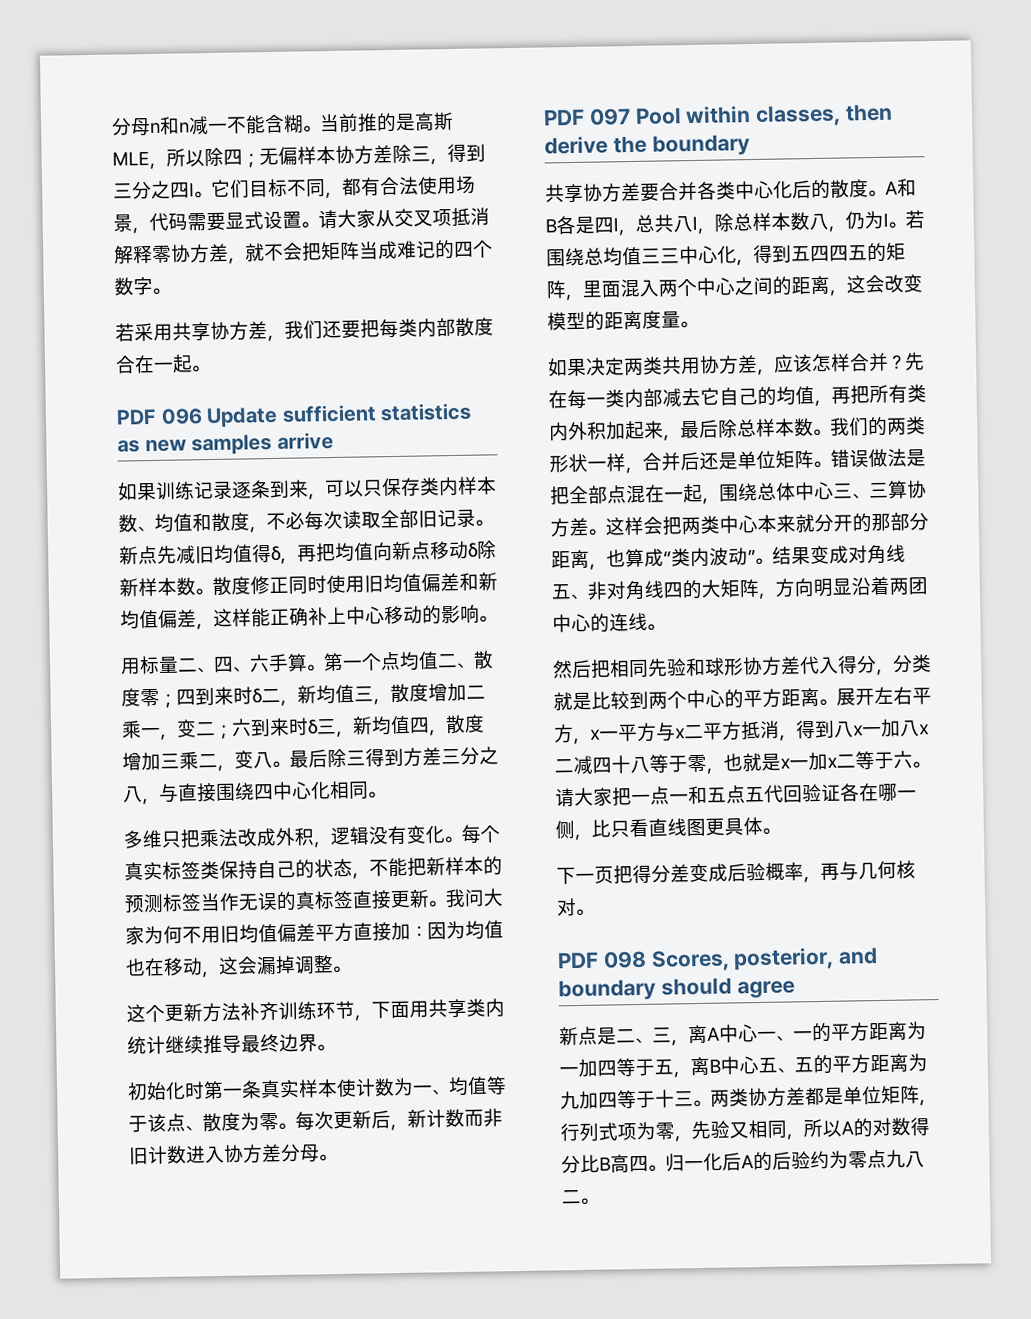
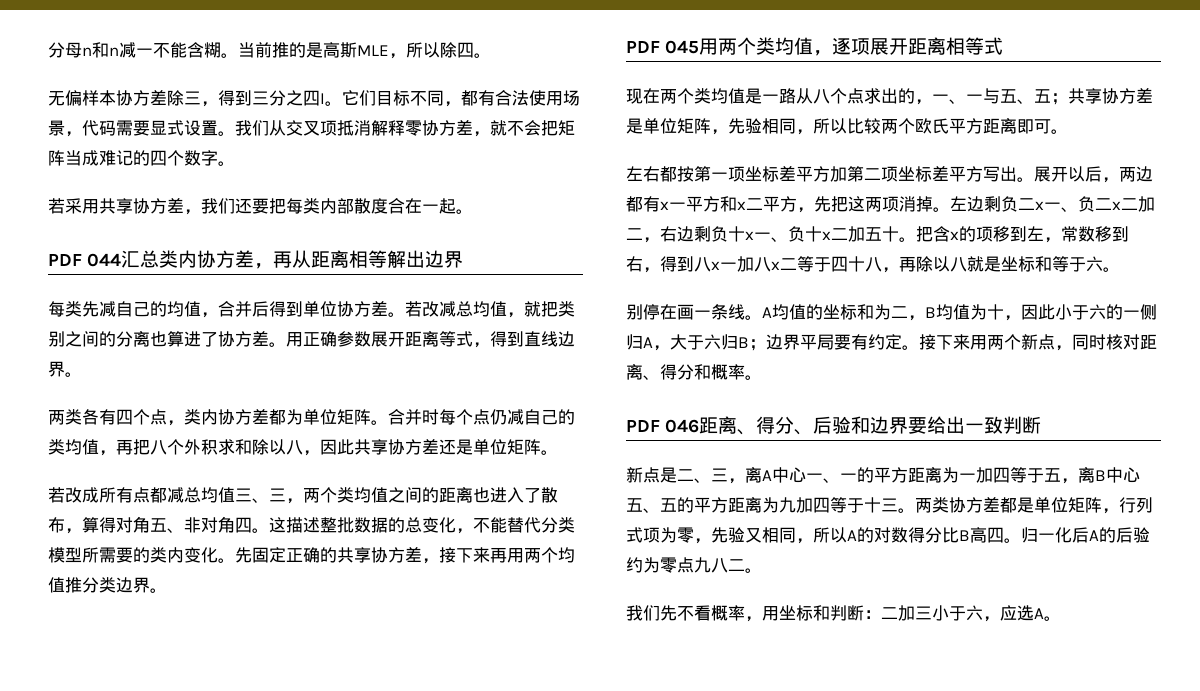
- 当前推的是高斯MLE，所以除四；无偏样本协方差除三，得到三分之四I。
+ 当前推的是高斯MLE，所以除四。
+ 无偏样本协方差除三，得到三分之四I。
- 请大家从交叉项抵消解释零协方差，就不会把矩阵当成难记的四个数字。
+ 我们从交叉项抵消解释零协方差，就不会把矩阵当成难记的四个数字。
- PDF 096 Update sufficient statistics as new samples arrive
- 如果训练记录逐条到来，可以只保存类内样本数、均值和散度，不必每次读取全部旧记录。新点先减旧均值得δ，再把均值向新点移动δ除新样本数。散度修正同时使用旧均值偏差和新均值偏差，这样能正确补上中心移动的影响。
- 用标量二、四、六手算。第一个点均值二、散度零；四到来时δ二，新均值三，散度增加二乘一，变二；六到来时δ三，新均值四，散度增加三乘二，变八。最后除三得到方差三分之八，与直接围绕四中心化相同。
- 多维只把乘法改成外积，逻辑没有变化。每个真实标签类保持自己的状态，不能把新样本的预测标签当作无误的真标签直接更新。我问大家为何不用旧均值偏差平方直接加：因为均值也在移动，这会漏掉调整。
- 这个更新方法补齐训练环节，下面用共享类内统计继续推导最终边界。
- 初始化时第一条真实样本使计数为一、均值等于该点、散度为零。每次更新后，新计数而非旧计数进入协方差分母。
- PDF 097 Pool within classes, then derive the boundary
- 共享协方差要合并各类中心化后的散度。A和B各是四I，总共八I，除总样本数八，仍为I。若围绕总均值三三中心化，得到五四四五的矩阵，里面混入两个中心之间的距离，这会改变模型的距离度量。
- 如果决定两类共用协方差，应该怎样合并？先在每一类内部减去它自己的均值，再把所有类内外积加起来，最后除总样本数。我们的两类形状一样，合并后还是单位矩阵。错误做法是把全部点混在一起，围绕总体中心三、三算协方差。这样会把两类中心本来就分开的那部分距离，也算成“类内波动”。结果变成对角线五、非对角线四的大矩阵，方向明显沿着两团中心的连线。
- 然后把相同先验和球形协方差代入得分，分类就是比较到两个中心的平方距离。展开左右平方，x一平方与x二平方抵消，得到八x一加八x二减四十八等于零，也就是x一加x二等于六。请大家把一点一和五点五代回验证各在哪一侧，比只看直线图更具体。
- 下一页把得分差变成后验概率，再与几何核对。
- PDF 098 Scores, posterior, and boundary should agree
+ PDF 044汇总类内协方差，再从距离相等解出边界
+ 每类先减自己的均值，合并后得到单位协方差。若改减总均值，就把类别之间的分离也算进了协方差。用正确参数展开距离等式，得到直线边界。
+ 两类各有四个点，类内协方差都为单位矩阵。合并时每个点仍减自己的类均值，再把八个外积求和除以八，因此共享协方差还是单位矩阵。
+ 若改成所有点都减总均值三、三，两个类均值之间的距离也进入了散布，算得对角五、非对角四。这描述整批数据的总变化，不能替代分类模型所需要的类内变化。先固定正确的共享协方差，接下来再用两个均值推分类边界。
+ PDF 045用两个类均值，逐项展开距离相等式
+ 现在两个类均值是一路从八个点求出的，一、一与五、五；共享协方差是单位矩阵，先验相同，所以比较两个欧氏平方距离即可。
+ 左右都按第一项坐标差平方加第二项坐标差平方写出。展开以后，两边都有x一平方和x二平方，先把这两项消掉。左边剩负二x一、负二x二加二，右边剩负十x一、负十x二加五十。把含x的项移到左，常数移到右，得到八x一加八x二等于四十八，再除以八就是坐标和等于六。
+ 别停在画一条线。A均值的坐标和为二，B均值为十，因此小于六的一侧归A，大于六归B；边界平局要有约定。接下来用两个新点，同时核对距离、得分和概率。
+ PDF 046距离、得分、后验和边界要给出一致判断
+ 我们先不看概率，用坐标和判断：二加三小于六，应选A。

